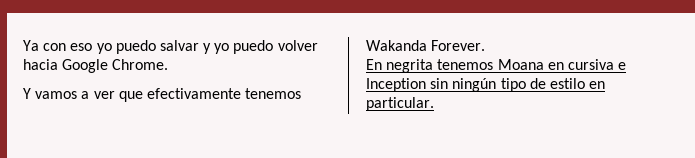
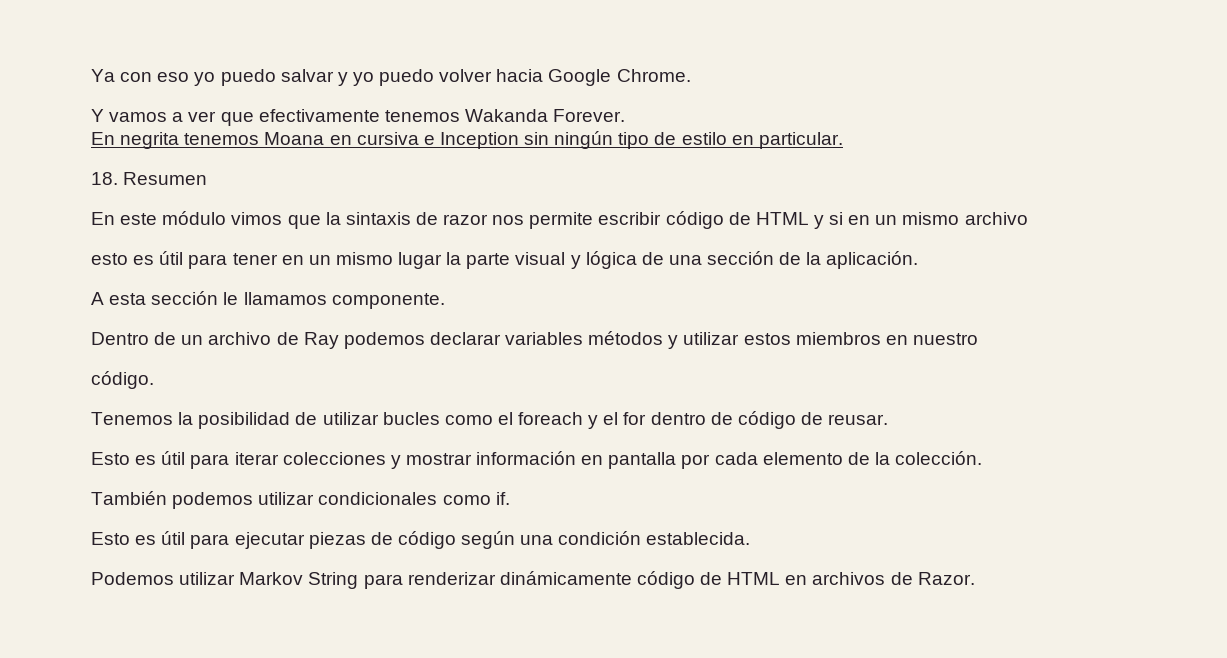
+ 18. Resumen
+ En este módulo vimos que la sintaxis de razor nos permite escribir código de HTML y si en un mismo archivo
+ esto es útil para tener en un mismo lugar la parte visual y lógica de una sección de la aplicación.
+ A esta sección le llamamos componente.
+ Dentro de un archivo de Ray podemos declarar variables métodos y utilizar estos miembros en nuestro
+ código.
+ Tenemos la posibilidad de utilizar bucles como el foreach y el for dentro de código de reusar.
+ Esto es útil para iterar colecciones y mostrar información en pantalla por cada elemento de la colección.
+ También podemos utilizar condicionales como if.
+ Esto es útil para ejecutar piezas de código según una condición establecida.
+ Podemos utilizar Markov String para renderizar dinámicamente código de HTML en archivos de Razor.

